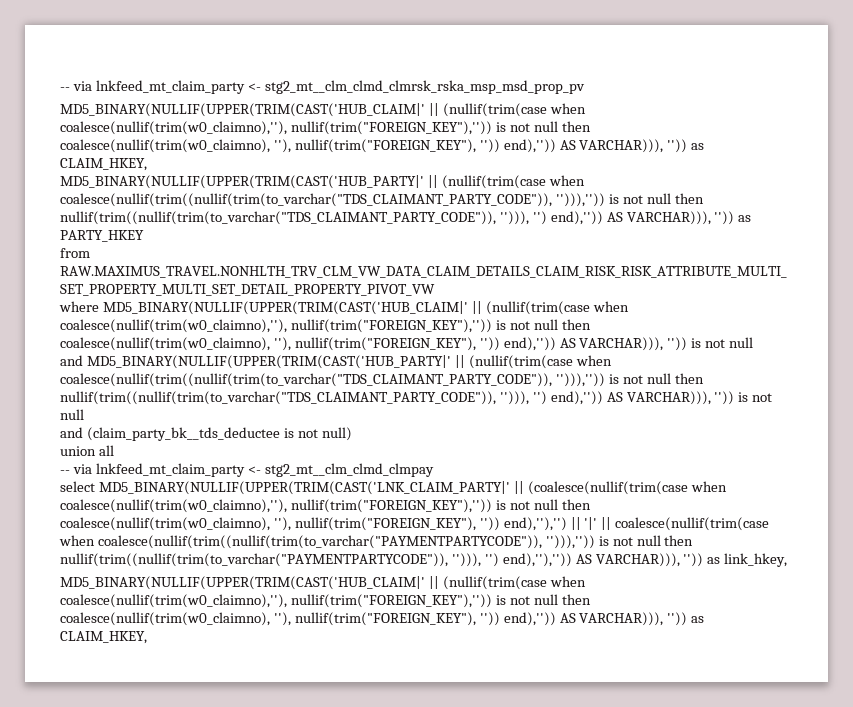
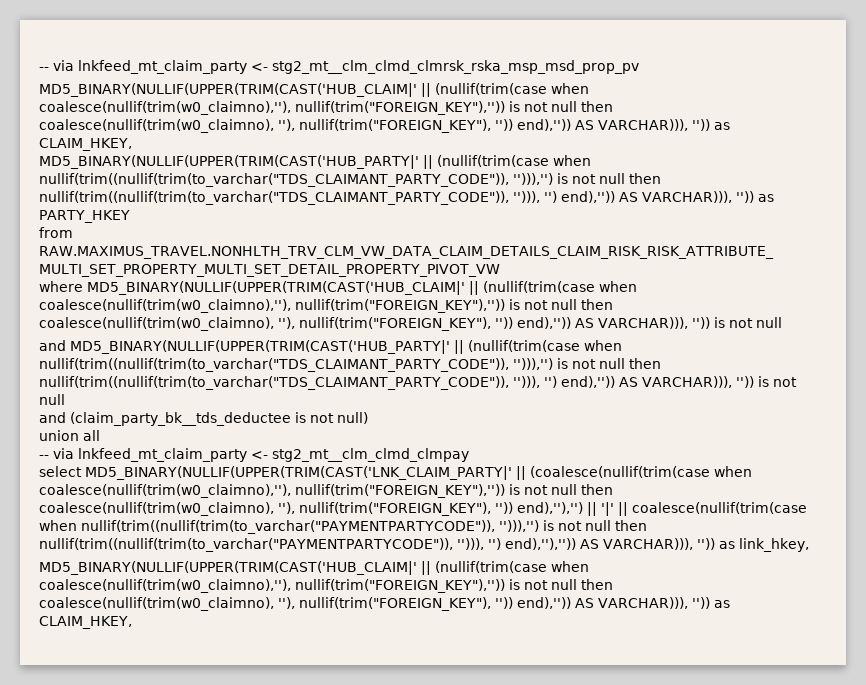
- MD5_BINARY(NULLIF(UPPER(TRIM(CAST('HUB_PARTY|' || (nullif(trim(case when coalesce(nullif(trim((nullif(trim(to_varchar("TDS_CLAIMANT_PARTY_CODE")), ''))),'')) is not null then nullif(trim((nullif(trim(to_varchar("TDS_CLAIMANT_PARTY_CODE")), ''))), '') end),'')) AS VARCHAR))), '')) as PARTY_HKEY
+ MD5_BINARY(NULLIF(UPPER(TRIM(CAST('HUB_PARTY|' || (nullif(trim(case when nullif(trim((nullif(trim(to_varchar("TDS_CLAIMANT_PARTY_CODE")), ''))),'') is not null then nullif(trim((nullif(trim(to_varchar("TDS_CLAIMANT_PARTY_CODE")), ''))), '') end),'')) AS VARCHAR))), '')) as PARTY_HKEY
- and MD5_BINARY(NULLIF(UPPER(TRIM(CAST('HUB_PARTY|' || (nullif(trim(case when coalesce(nullif(trim((nullif(trim(to_varchar("TDS_CLAIMANT_PARTY_CODE")), ''))),'')) is not null then nullif(trim((nullif(trim(to_varchar("TDS_CLAIMANT_PARTY_CODE")), ''))), '') end),'')) AS VARCHAR))), '')) is not null
+ and MD5_BINARY(NULLIF(UPPER(TRIM(CAST('HUB_PARTY|' || (nullif(trim(case when nullif(trim((nullif(trim(to_varchar("TDS_CLAIMANT_PARTY_CODE")), ''))),'') is not null then nullif(trim((nullif(trim(to_varchar("TDS_CLAIMANT_PARTY_CODE")), ''))), '') end),'')) AS VARCHAR))), '')) is not null
- select MD5_BINARY(NULLIF(UPPER(TRIM(CAST('LNK_CLAIM_PARTY|' || (coalesce(nullif(trim(case when coalesce(nullif(trim(w0_claimno),''), nullif(trim("FOREIGN_KEY"),'')) is not null then coalesce(nullif(trim(w0_claimno), ''), nullif(trim("FOREIGN_KEY"), '')) end),''),'') || '|' || coalesce(nullif(trim(case when coalesce(nullif(trim((nullif(trim(to_varchar("PAYMENTPARTYCODE")), ''))),'')) is not null then nullif(trim((nullif(trim(to_varchar("PAYMENTPARTYCODE")), ''))), '') end),''),'')) AS VARCHAR))), '')) as link_hkey,
+ select MD5_BINARY(NULLIF(UPPER(TRIM(CAST('LNK_CLAIM_PARTY|' || (coalesce(nullif(trim(case when coalesce(nullif(trim(w0_claimno),''), nullif(trim("FOREIGN_KEY"),'')) is not null then coalesce(nullif(trim(w0_claimno), ''), nullif(trim("FOREIGN_KEY"), '')) end),''),'') || '|' || coalesce(nullif(trim(case when nullif(trim((nullif(trim(to_varchar("PAYMENTPARTYCODE")), ''))),'') is not null then nullif(trim((nullif(trim(to_varchar("PAYMENTPARTYCODE")), ''))), '') end),''),'')) AS VARCHAR))), '')) as link_hkey,

